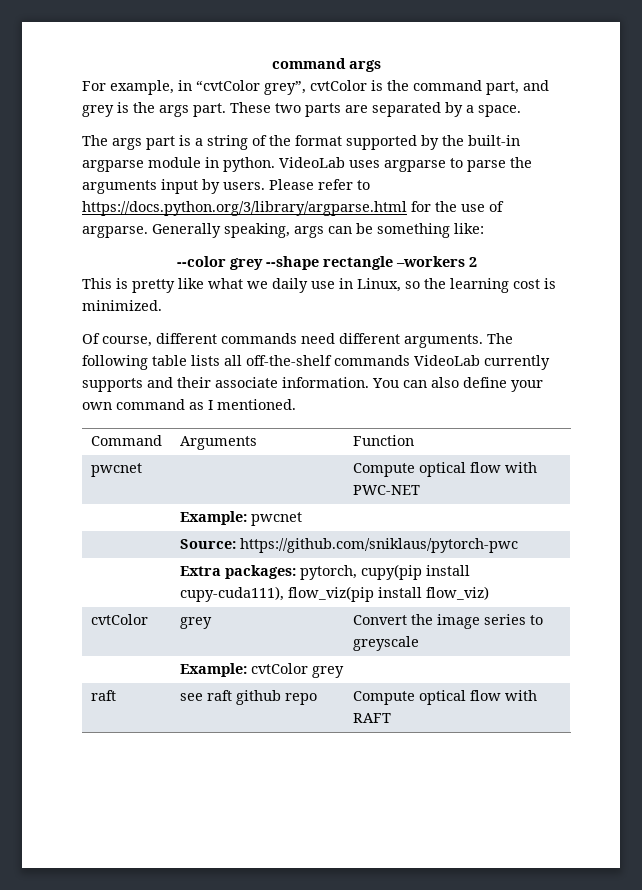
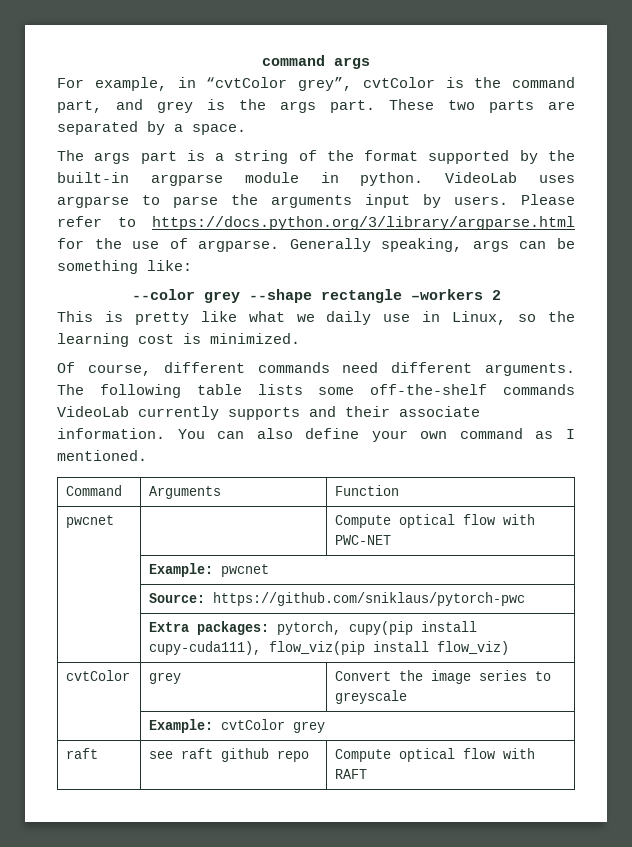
- The following table lists all off-the-shelf commands VideoLab currently supports and their associate information.
+ The following table lists some off-the-shelf commands VideoLab currently supports and their associate information.

